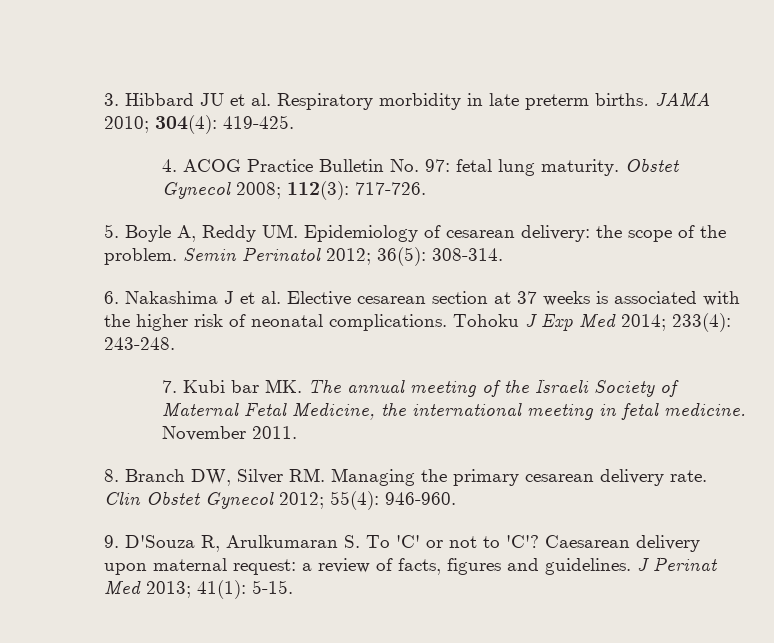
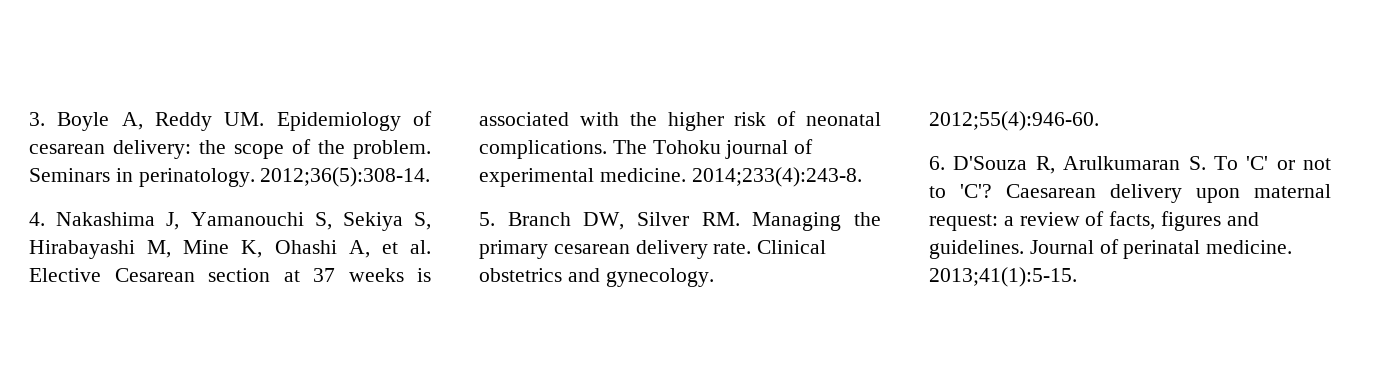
- 3. Hibbard JU et al. Respiratory morbidity in late preterm births. JAMA 2010; 304(4): 419-425.
- 4. ACOG Practice Bulletin No. 97: fetal lung maturity. Obstet Gynecol 2008; 112(3): 717-726.
- 5. Boyle A, Reddy UM. Epidemiology of cesarean delivery: the scope of the problem.
+ 3. Boyle A, Reddy UM. Epidemiology of cesarean delivery: the scope of the problem.
- Semin Perinatol 2012; 36(5): 308-314.
- 6. Nakashima J et al. Elective cesarean section at 37 weeks is associated with the higher risk of neonatal complications.
+ Seminars in perinatology. 2012;36(5):308-14.
+ 4. Nakashima J, Yamanouchi S, Sekiya S, Hirabayashi M, Mine K, Ohashi A, et al. Elective Cesarean section at 37 weeks is associated with the higher risk of neonatal complications.
- Tohoku J Exp Med 2014; 233(4): 243-248.
- 7. Kubi bar MK. The annual meeting of the Israeli Society of Maternal Fetal Medicine, the international meeting in fetal medicine. November 2011.
- 8. Branch DW, Silver RM. Managing the primary cesarean delivery rate.
+ The Tohoku journal of experimental medicine. 2014;233(4):243-8.
+ 5. Branch DW, Silver RM. Managing the primary cesarean delivery rate.
- Clin Obstet Gynecol 2012; 55(4): 946-960.
- 9. D'Souza R, Arulkumaran S. To 'C' or not to 'C'?
+ Clinical obstetrics and gynecology. 2012;55(4):946-60.
+ 6. D'Souza R, Arulkumaran S. To 'C' or not to 'C'?
- J Perinat Med 2013; 41(1): 5-15.
+ Journal of perinatal medicine. 2013;41(1):5-15.

